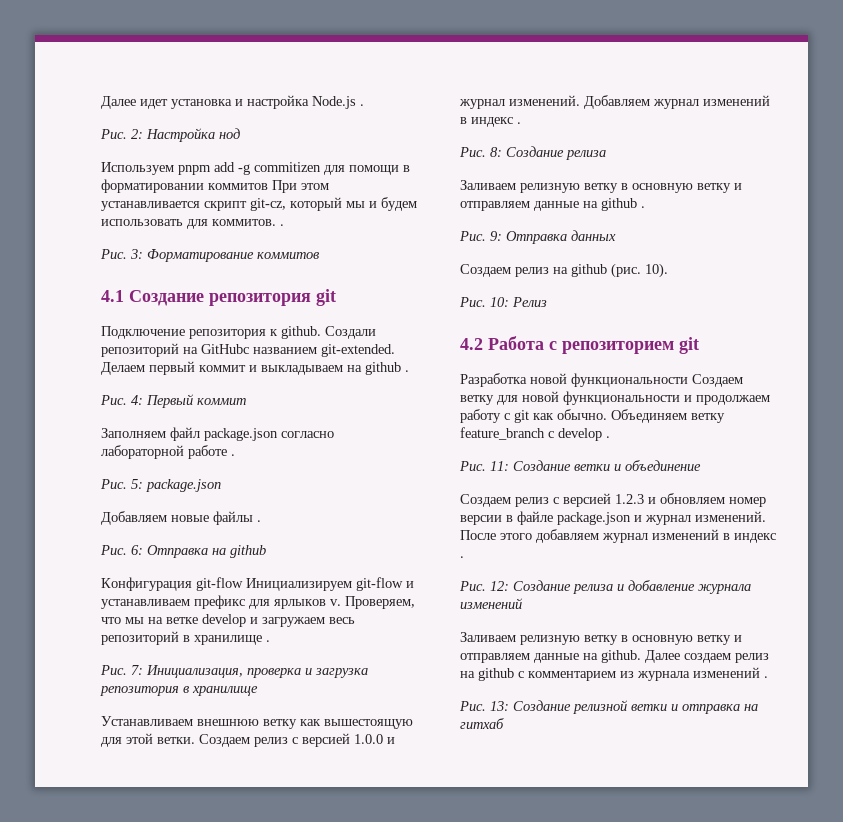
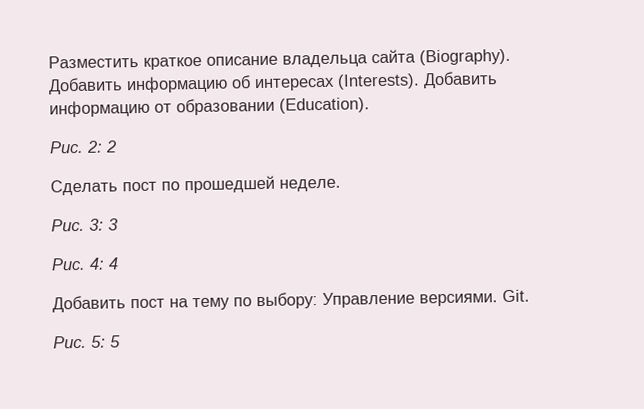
- Далее идет установка и настройка Node.js .
- Рис. 2: Настройка нод
- Используем pnpm add -g commitizen для помощи в форматировании коммитов При этом устанавливается скрипт git-cz, который мы и будем использовать для коммитов. .
- Рис. 3: Форматирование коммитов
- 4.1 Создание репозитория git
- Подключение репозитория к github. Создали репозиторий на GitHubс названием git-extended. Делаем первый коммит и выкладываем на github .
- Рис. 4: Первый коммит
- Заполняем файл package.json согласно лабораторной работе .
- Рис. 5: package.json
- Добавляем новые файлы .
- Рис. 6: Отправка на github
- Конфигурация git-flow Инициализируем git-flow и устанавливаем префикс для ярлыков v. Проверяем, что мы на ветке develop и загружаем весь репозиторий в хранилище .
- Рис. 7: Инициализация, проверка и загрузка репозитория в хранилище
- Устанавливаем внешнюю ветку как вышестоящую для этой ветки. Создаем релиз с версией 1.0.0 и журнал изменений. Добавляем журнал изменений в индекс .
- Рис. 8: Создание релиза
- Заливаем релизную ветку в основную ветку и отправляем данные на github .
- Рис. 9: Отправка данных
- Создаем релиз на github (рис. 10).
- Рис. 10: Релиз
- 4.2 Работа с репозиторием git
- Разработка новой функциональности Создаем ветку для новой функциональности и продолжаем работу c git как обычно. Объединяем ветку feature_branch c develop .
- Рис. 11: Создание ветки и объединение
- Создаем релиз с версией 1.2.3 и обновляем номер версии в файле package.json и журнал изменений. После этого добавляем журнал изменений в индекс .
- Рис. 12: Создание релиза и добавление журнала изменений
- Заливаем релизную ветку в основную ветку и отправляем данные на github. Далее создаем релиз на github с комментарием из журнала изменений .
- Рис. 13: Создание релизной ветки и отправка на гитхаб
+ Разместить краткое описание владельца сайта (Biography). Добавить информацию об интересах (Interests). Добавить информацию от образовании (Education).
+ Рис. 2: 2
+ Сделать пост по прошедшей неделе.
+ Рис. 3: 3
+ Рис. 4: 4
+ Добавить пост на тему по выбору: Управление версиями. Git.
+ Рис. 5: 5

